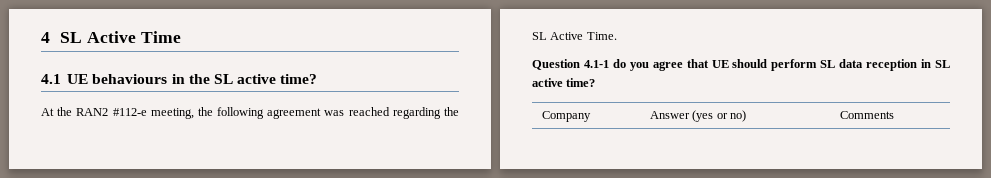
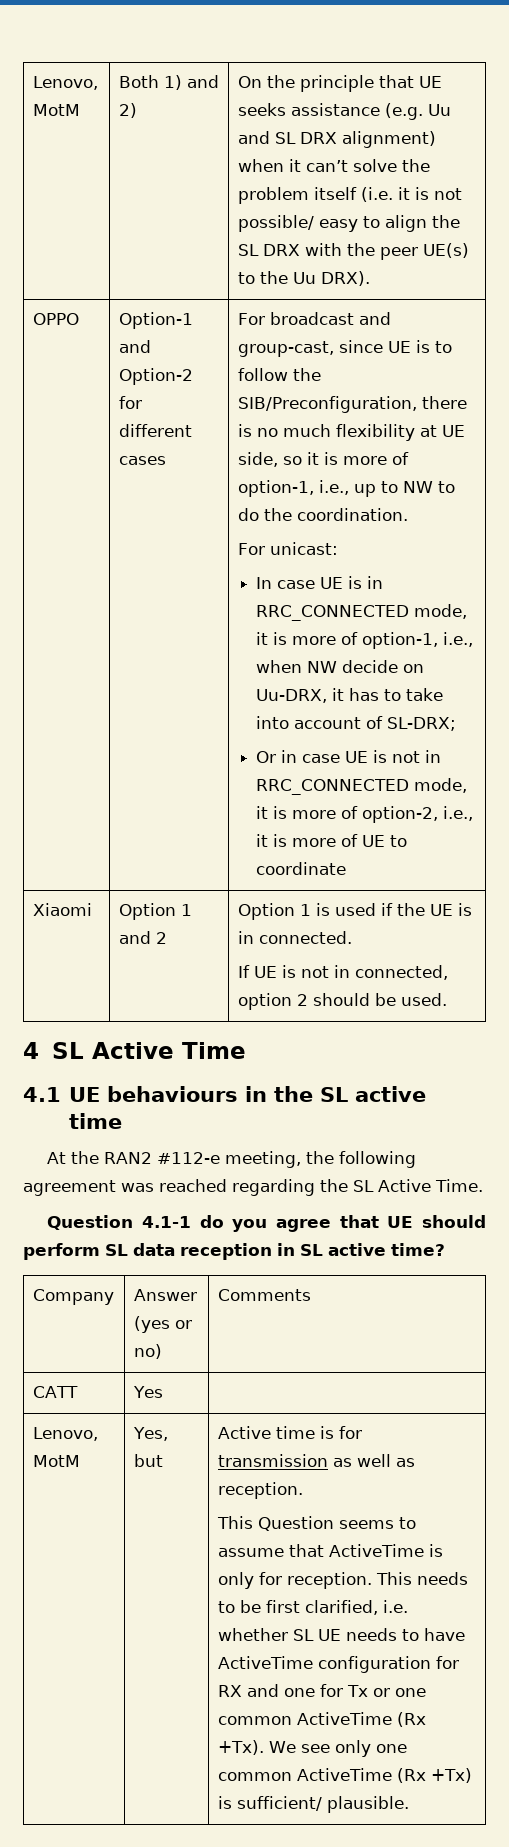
+ Lenovo, MotM | Both 1) and 2) | On the principle that UE seeks assistance (e.g. Uu and SL DRX alignment) when it can’t solve the problem itself (i.e. it is not possible/ easy to align the SL DRX with the peer UE(s) to the Uu DRX).
+ OPPO | Option-1 and Option-2 for different cases | For broadcast and group-cast, since UE is to follow the SIB/Preconfiguration, there is no much flexibility at UE side, so it is more of option-1, i.e., up to NW to do the coordination.
+ For unicast:
+ In case UE is in RRC_CONNECTED mode, it is more of option-1, i.e., when NW decide on Uu-DRX, it has to take into account of SL-DRX;
+ Or in case UE is not in RRC_CONNECTED mode, it is more of option-2, i.e., it is more of UE to coordinate
+ Xiaomi | Option 1 and 2 | Option 1 is used if the UE is in connected.
+ If UE is not in connected, option 2 should be used.
- 4.1 UE behaviours in the SL active time?
+ 4.1 UE behaviours in the SL active time
+ CATT | Yes |
+ Lenovo, MotM | Yes, but | Active time is for transmission as well as reception.
+ This Question seems to assume that ActiveTime is only for reception. This needs to be first clarified, i.e. whether SL UE needs to have ActiveTime configuration for RX and one for Tx or one common ActiveTime (Rx +Tx). We see only one common ActiveTime (Rx +Tx) is sufficient/ plausible.

